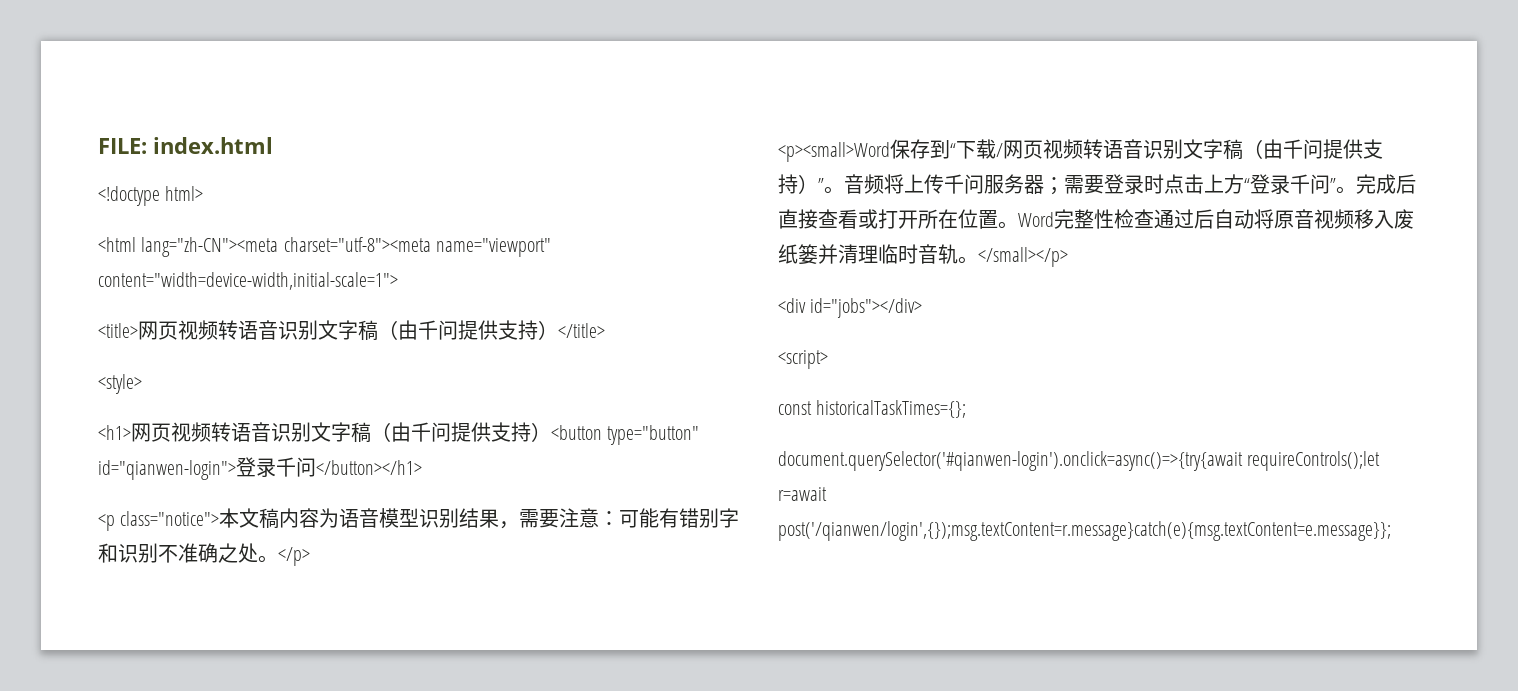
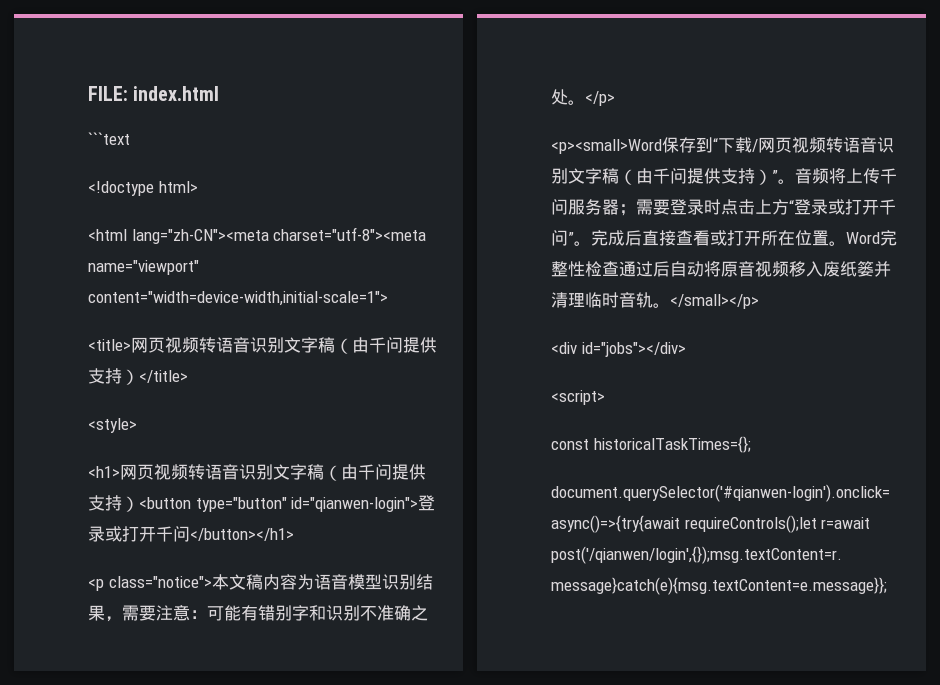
+ ```text
- <h1>网页视频转语音识别文字稿（由千问提供支持）<button type="button" id="qianwen-login">登录千问</button></h1>
+ <h1>网页视频转语音识别文字稿（由千问提供支持）<button type="button" id="qianwen-login">登录或打开千问</button></h1>
- 音频将上传千问服务器；需要登录时点击上方“登录千问”。
+ 音频将上传千问服务器；需要登录时点击上方“登录或打开千问”。

